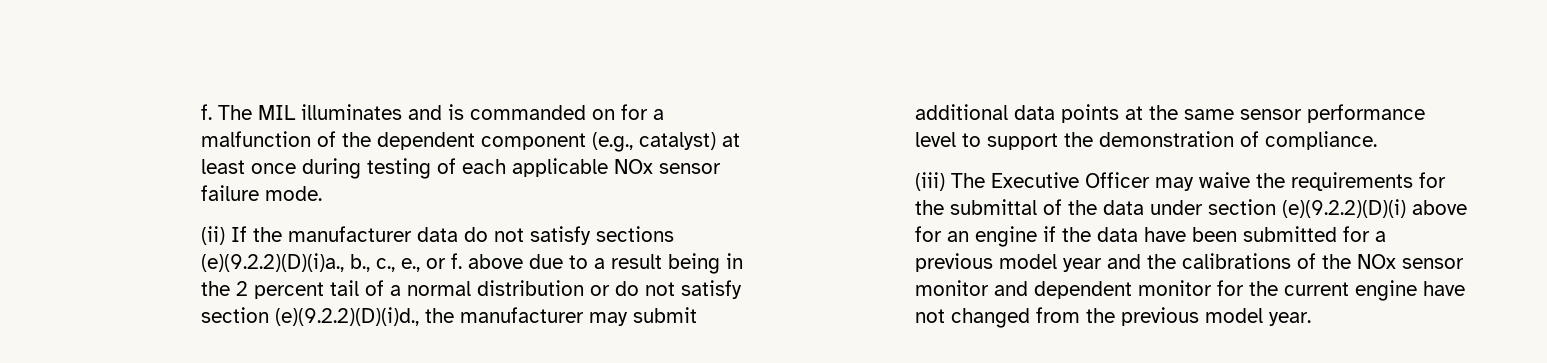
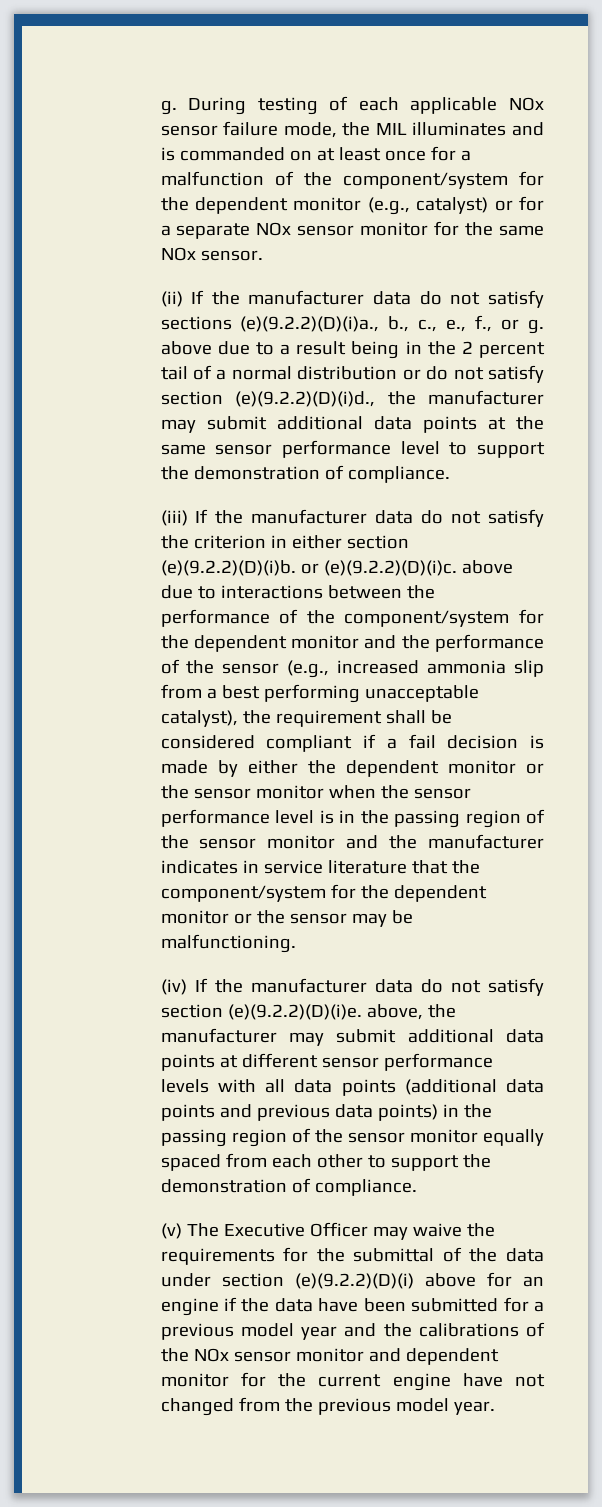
- f. The MIL illuminates and is commanded on for a malfunction of the dependent component (e.g., catalyst) at least once during testing of each applicable NOx sensor failure mode.
+ g. During testing of each applicable NOx sensor failure mode, the MIL illuminates and is commanded on at least once for a malfunction of the component/system for the dependent monitor (e.g., catalyst) or for a separate NOx sensor monitor for the same NOx sensor.
- (ii) If the manufacturer data do not satisfy sections (e)(9.2.2)(D)(i)a., b., c., e., or f. above due to a result being in the 2 percent tail of a normal distribution or do not satisfy section (e)(9.2.2)(D)(i)d., the manufacturer may submit additional data points at the same sensor performance level to support the demonstration of compliance.
+ (ii) If the manufacturer data do not satisfy sections (e)(9.2.2)(D)(i)a., b., c., e., f., or g. above due to a result being in the 2 percent tail of a normal distribution or do not satisfy section (e)(9.2.2)(D)(i)d., the manufacturer may submit additional data points at the same sensor performance level to support the demonstration of compliance.
- (iii) The Executive Officer may waive the requirements for the submittal of the data under section (e)(9.2.2)(D)(i) above for an engine if the data have been submitted for a previous model year and the calibrations of the NOx sensor monitor and dependent monitor for the current engine have not changed from the previous model year.
+ (iii) If the manufacturer data do not satisfy the criterion in either section (e)(9.2.2)(D)(i)b. or (e)(9.2.2)(D)(i)c. above due to interactions between the performance of the component/system for the dependent monitor and the performance of the sensor (e.g., increased ammonia slip from a best performing unacceptable catalyst), the requirement shall be considered compliant if a fail decision is made by either the dependent monitor or the sensor monitor when the sensor performance level is in the passing region of the sensor monitor and the manufacturer indicates in service literature that the component/system for the dependent monitor or the sensor may be malfunctioning.
+ (iv) If the manufacturer data do not satisfy section (e)(9.2.2)(D)(i)e. above, the manufacturer may submit additional data points at different sensor performance levels with all data points (additional data points and previous data points) in the passing region of the sensor monitor equally spaced from each other to support the demonstration of compliance.
+ (v) The Executive Officer may waive the requirements for the submittal of the data under section (e)(9.2.2)(D)(i) above for an engine if the data have been submitted for a previous model year and the calibrations of the NOx sensor monitor and dependent monitor for the current engine have not changed from the previous model year.

